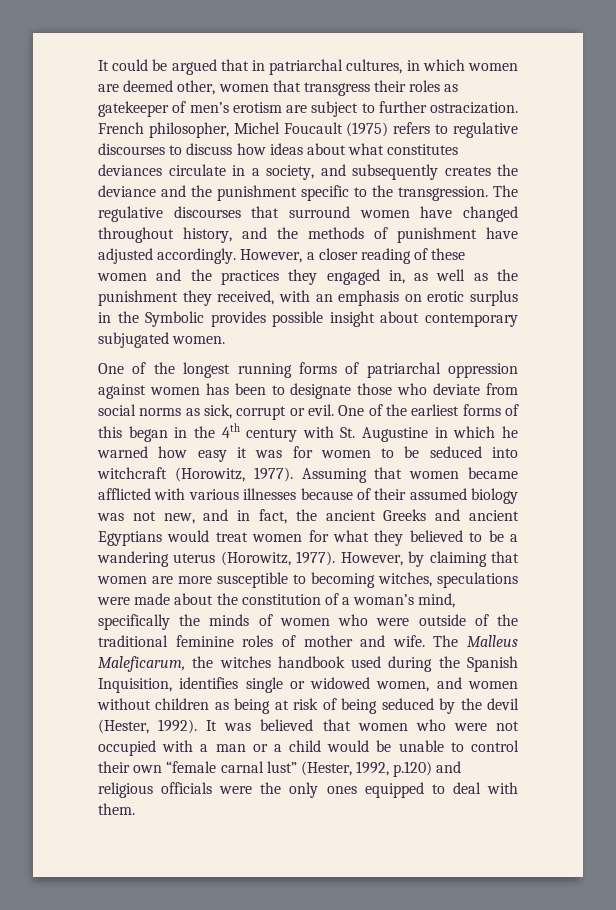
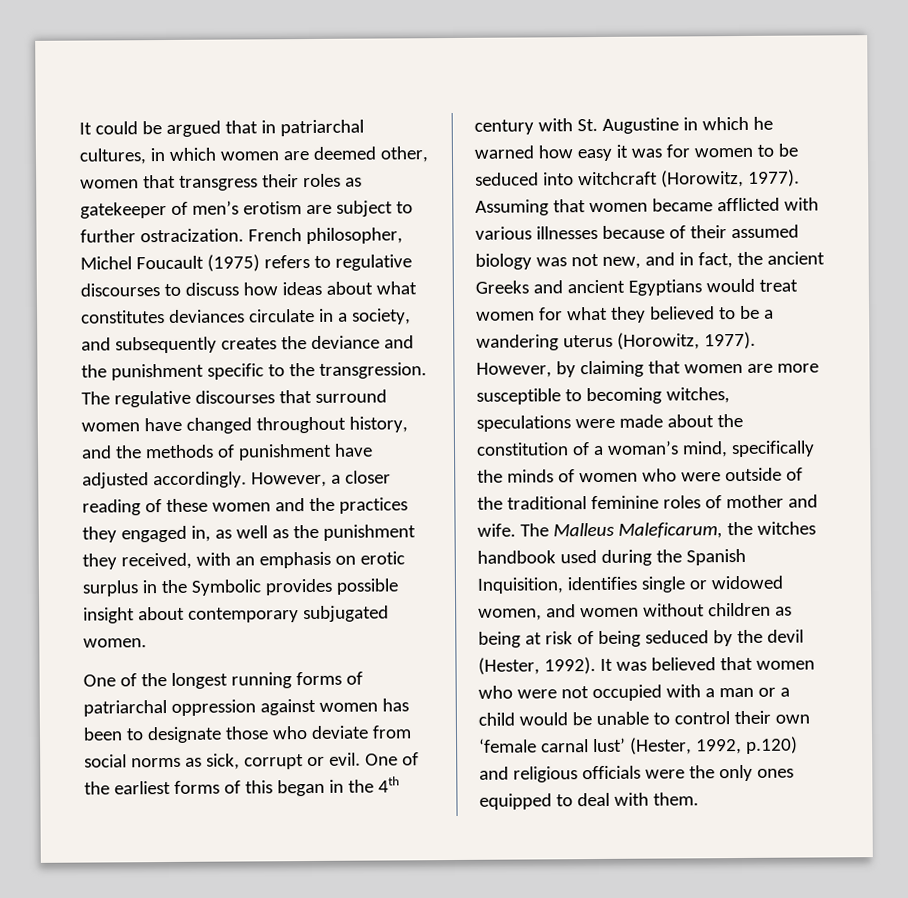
- It was believed that women who were not occupied with a man or a child would be unable to control their own “female carnal lust” (Hester, 1992, p.120) and religious officials were the only ones equipped to deal with them.
+ It was believed that women who were not occupied with a man or a child would be unable to control their own ‘female carnal lust’ (Hester, 1992, p.120) and religious officials were the only ones equipped to deal with them.

